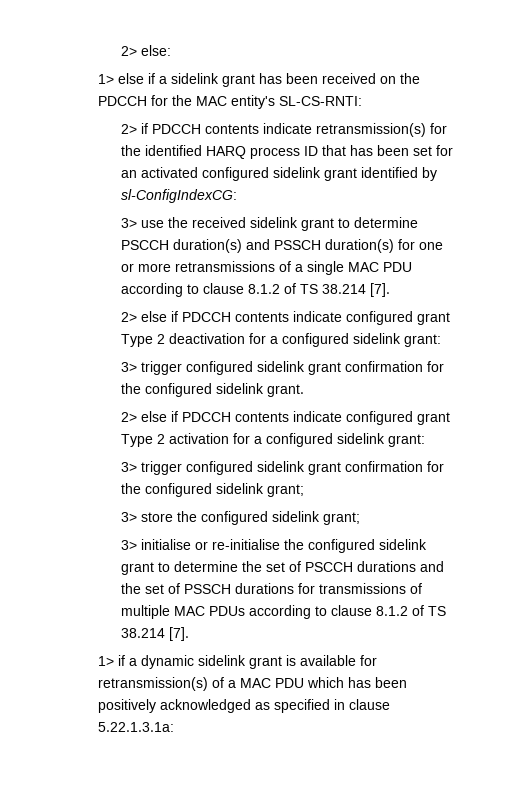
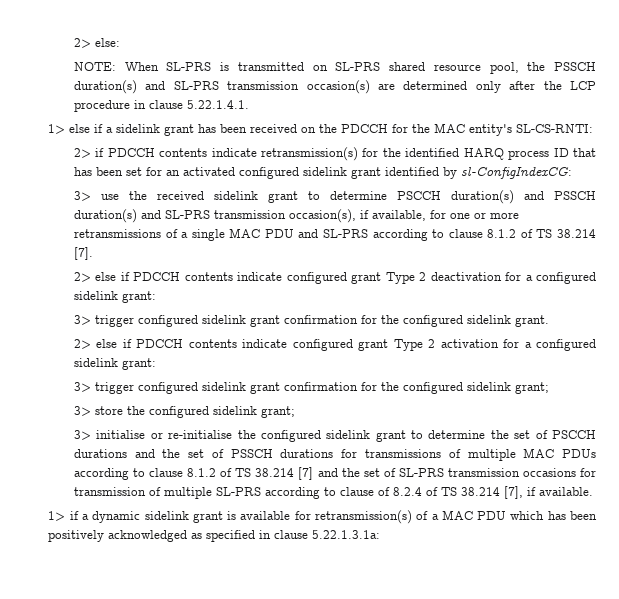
+ NOTE: When SL-PRS is transmitted on SL-PRS shared resource pool, the PSSCH duration(s) and SL-PRS transmission occasion(s) are determined only after the LCP procedure in clause 5.22.1.4.1.
- 3> use the received sidelink grant to determine PSCCH duration(s) and PSSCH duration(s) for one or more retransmissions of a single MAC PDU according to clause 8.1.2 of TS 38.214 [7].
+ 3> use the received sidelink grant to determine PSCCH duration(s) and PSSCH duration(s) and SL-PRS transmission occasion(s), if available, for one or more retransmissions of a single MAC PDU and SL-PRS according to clause 8.1.2 of TS 38.214 [7].
- 3> initialise or re-initialise the configured sidelink grant to determine the set of PSCCH durations and the set of PSSCH durations for transmissions of multiple MAC PDUs according to clause 8.1.2 of TS 38.214 [7].
+ 3> initialise or re-initialise the configured sidelink grant to determine the set of PSCCH durations and the set of PSSCH durations for transmissions of multiple MAC PDUs according to clause 8.1.2 of TS 38.214 [7] and the set of SL-PRS transmission occasions for transmission of multiple SL-PRS according to clause of 8.2.4 of TS 38.214 [7], if available.

